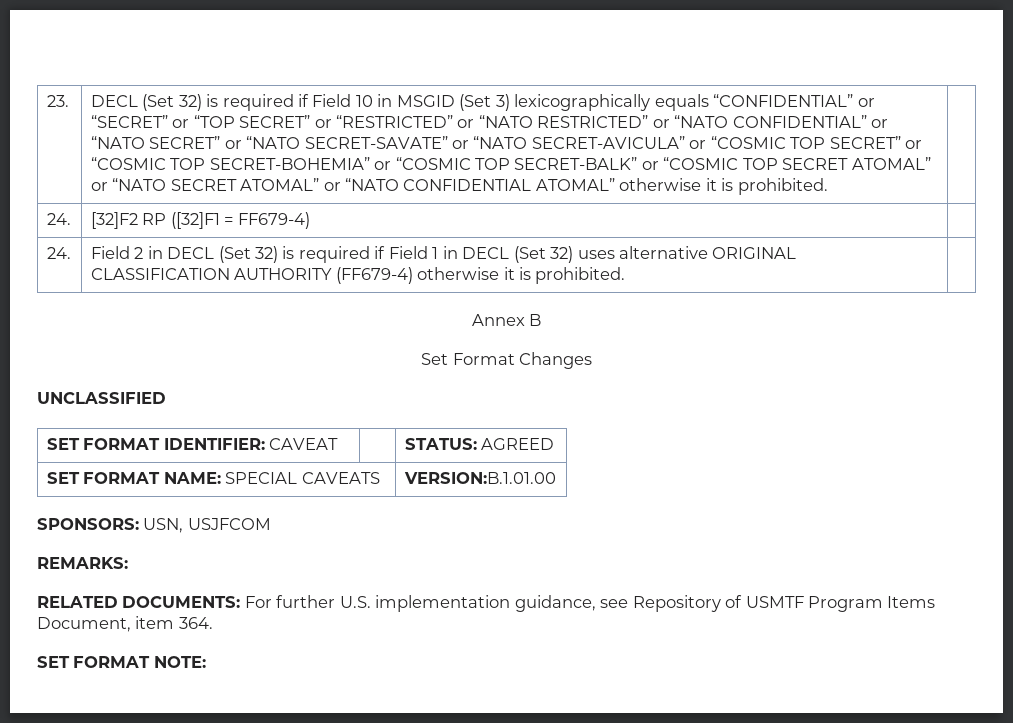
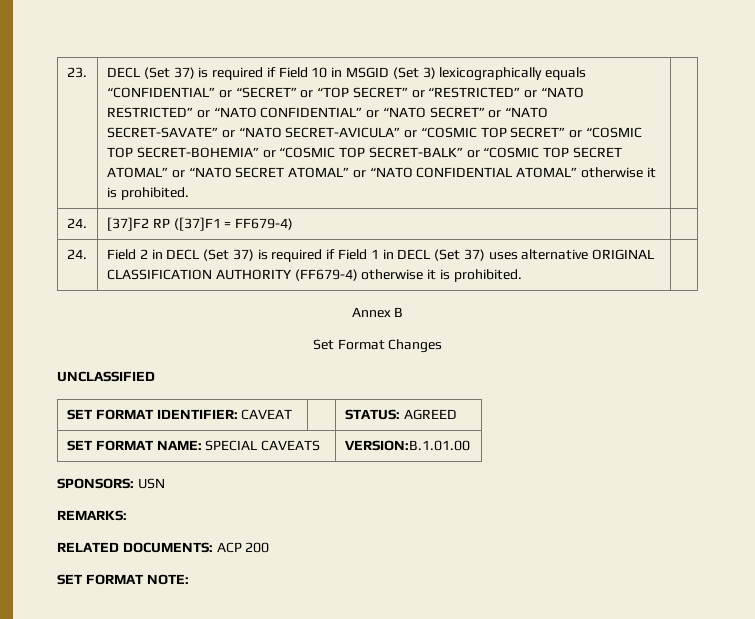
- DECL (Set 32) is required if Field 10 in MSGID (Set 3) lexicographically equals “CONFIDENTIAL” or “SECRET” or “TOP SECRET” or “RESTRICTED” or “NATO RESTRICTED” or “NATO CONFIDENTIAL” or “NATO SECRET” or “NATO SECRET-SAVATE” or “NATO SECRET-AVICULA” or “COSMIC TOP SECRET” or “COSMIC TOP SECRET-BOHEMIA” or “COSMIC TOP SECRET-BALK” or “COSMIC TOP SECRET ATOMAL” or “NATO SECRET ATOMAL” or “NATO CONFIDENTIAL ATOMAL” otherwise it is prohibited.
+ DECL (Set 37) is required if Field 10 in MSGID (Set 3) lexicographically equals “CONFIDENTIAL” or “SECRET” or “TOP SECRET” or “RESTRICTED” or “NATO RESTRICTED” or “NATO CONFIDENTIAL” or “NATO SECRET” or “NATO SECRET-SAVATE” or “NATO SECRET-AVICULA” or “COSMIC TOP SECRET” or “COSMIC TOP SECRET-BOHEMIA” or “COSMIC TOP SECRET-BALK” or “COSMIC TOP SECRET ATOMAL” or “NATO SECRET ATOMAL” or “NATO CONFIDENTIAL ATOMAL” otherwise it is prohibited.
- 24. | [32]F2 RP ([32]F1 = FF679-4) |
+ 24. | [37]F2 RP ([37]F1 = FF679-4) |
- 24. | Field 2 in DECL (Set 32) is required if Field 1 in DECL (Set 32) uses alternative ORIGINAL CLASSIFICATION AUTHORITY (FF679-4) otherwise it is prohibited. |
+ 24. | Field 2 in DECL (Set 37) is required if Field 1 in DECL (Set 37) uses alternative ORIGINAL CLASSIFICATION AUTHORITY (FF679-4) otherwise it is prohibited. |
- SPONSORS: USN, USJFCOM
+ SPONSORS: USN
- RELATED DOCUMENTS: For further U.S. implementation guidance, see Repository of USMTF Program Items Document, item 364.
+ RELATED DOCUMENTS: ACP 200

